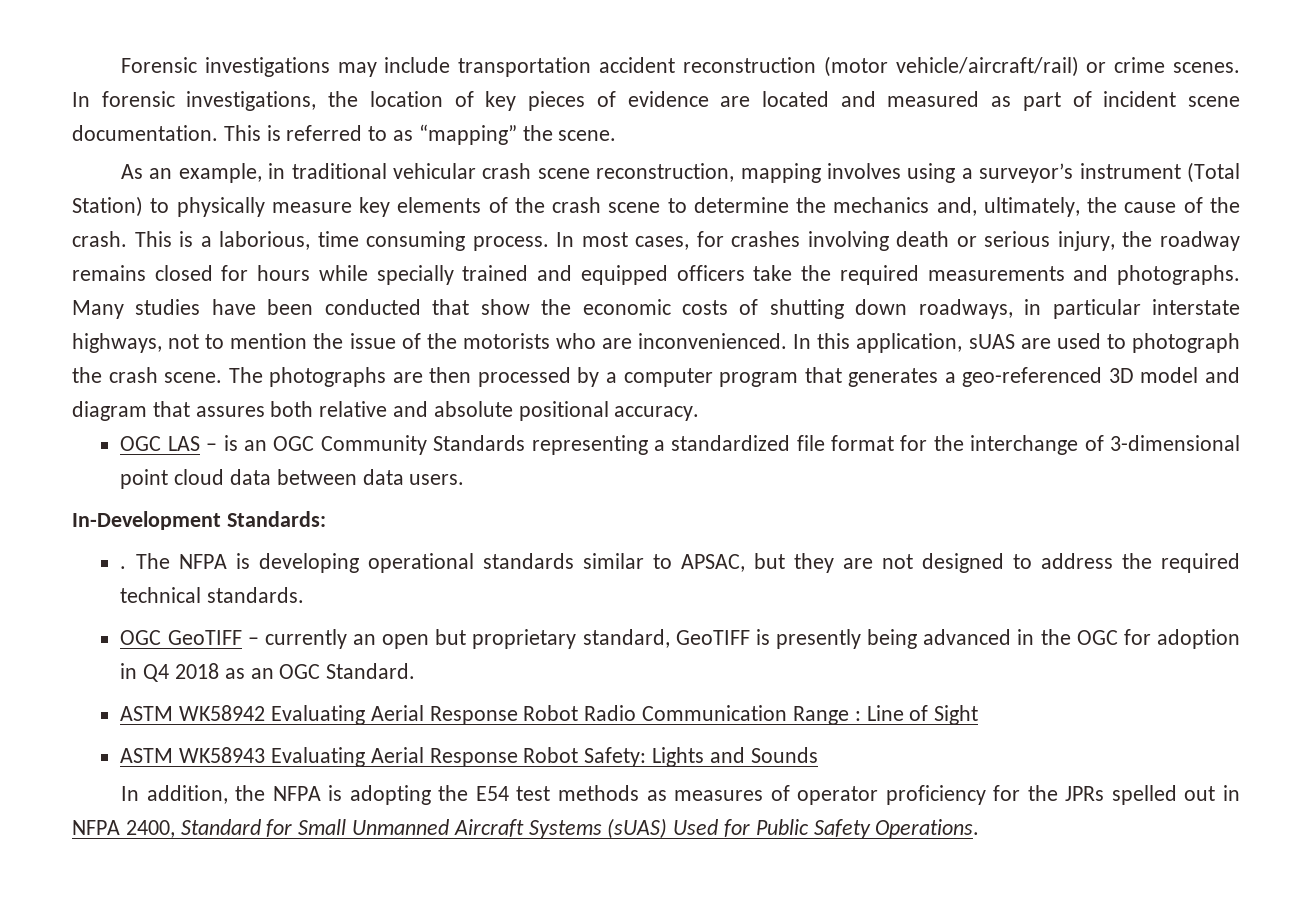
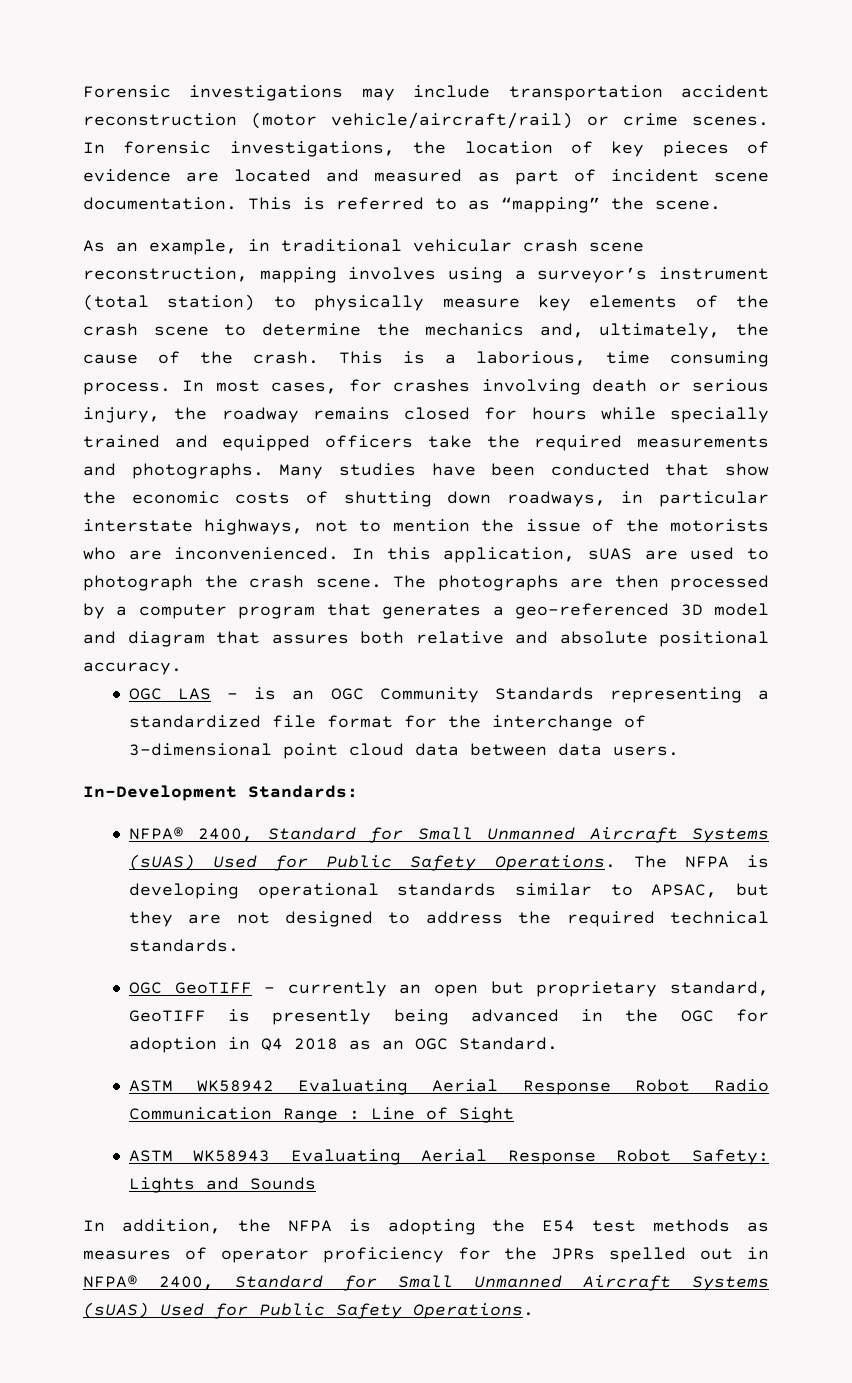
- As an example, in traditional vehicular crash scene reconstruction, mapping involves using a surveyor’s instrument (Total Station) to physically measure key elements of the crash scene to determine the mechanics and, ultimately, the cause of the crash.
+ As an example, in traditional vehicular crash scene reconstruction, mapping involves using a surveyor’s instrument (total station) to physically measure key elements of the crash scene to determine the mechanics and, ultimately, the cause of the crash.
  In-Development Standards:
- .
+ NFPA® 2400, Standard for Small Unmanned Aircraft Systems (sUAS) Used for Public Safety Operations.
- In addition, the NFPA is adopting the E54 test methods as measures of operator proficiency for the JPRs spelled out in NFPA 2400, Standard for Small Unmanned Aircraft Systems (sUAS) Used for Public Safety Operations.
+ In addition, the NFPA is adopting the E54 test methods as measures of operator proficiency for the JPRs spelled out in NFPA® 2400, Standard for Small Unmanned Aircraft Systems (sUAS) Used for Public Safety Operations.

